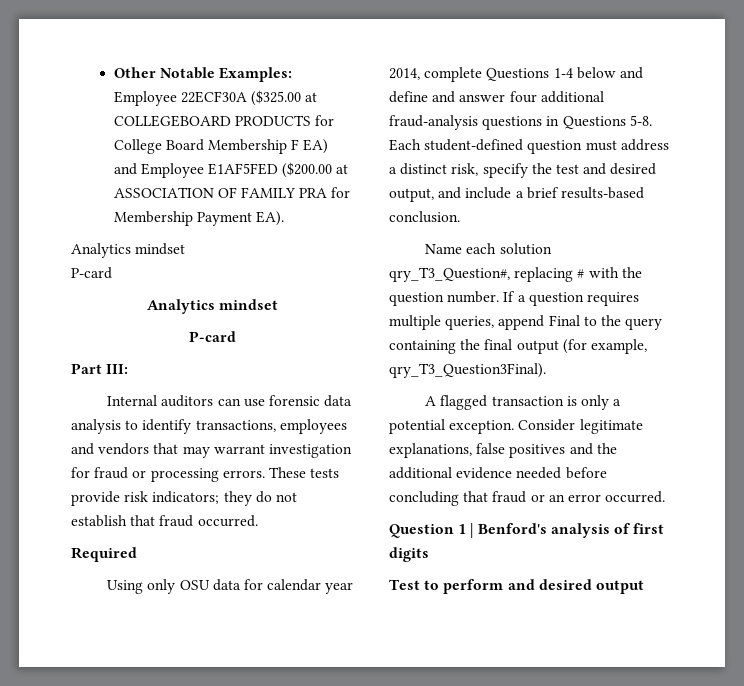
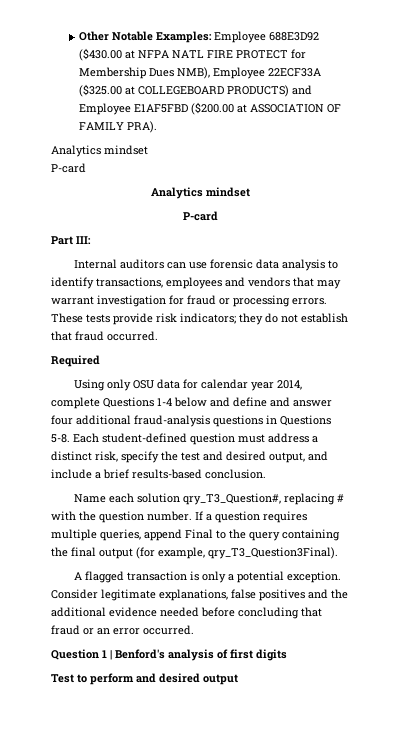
- Other Notable Examples: Employee 22ECF30A ($325.00 at COLLEGEBOARD PRODUCTS for College Board Membership F EA) and Employee E1AF5FED ($200.00 at ASSOCIATION OF FAMILY PRA for Membership Payment EA).
+ Other Notable Examples: Employee 688E3D92 ($430.00 at NFPA NATL FIRE PROTECT for Membership Dues NMB), Employee 22ECF33A ($325.00 at COLLEGEBOARD PRODUCTS) and Employee E1AF5FBD ($200.00 at ASSOCIATION OF FAMILY PRA).

